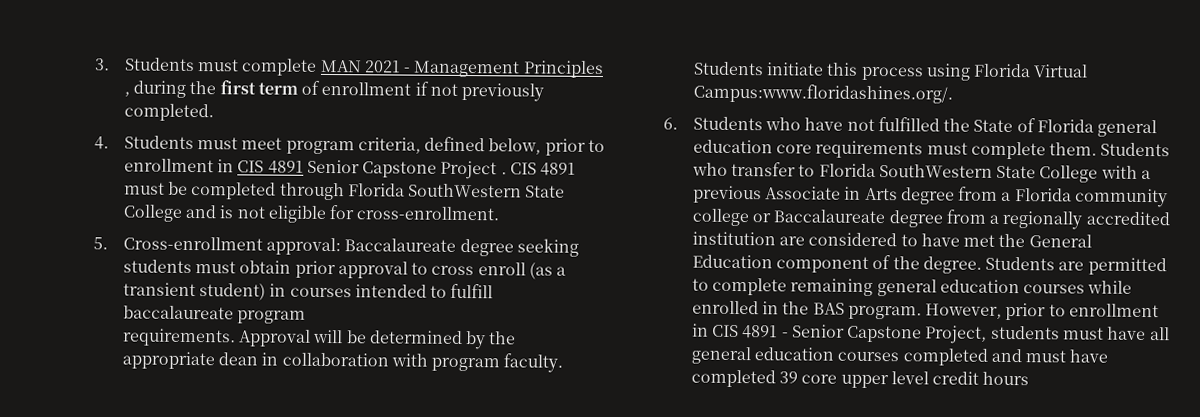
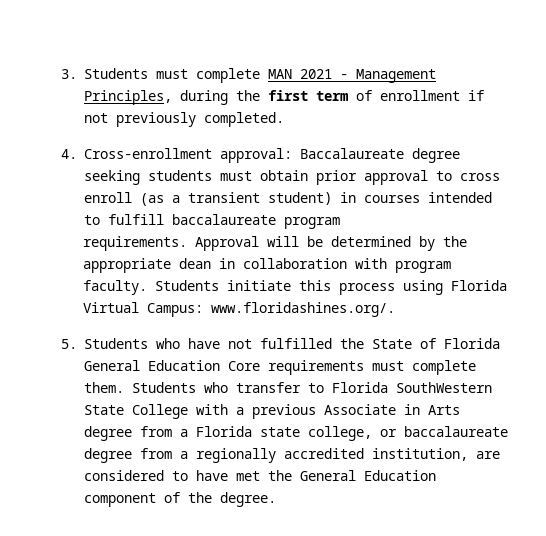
- 3. Students must complete MAN 2021 - Management Principles , during the first term of enrollment if not previously completed.
+ 3. Students must complete MAN 2021 - Management Principles, during the first term of enrollment if not previously completed.
- 4. Students must meet program criteria, defined below, prior to enrollment in CIS 4891 Senior Capstone Project . CIS 4891 must be completed through Florida SouthWestern State College and is not eligible for cross-enrollment.
- 5. Cross-enrollment approval: Baccalaureate degree seeking students must obtain prior approval to cross enroll (as a transient student) in courses intended to fulfill baccalaureate program
+ 4. Cross-enrollment approval: Baccalaureate degree seeking students must obtain prior approval to cross enroll (as a transient student) in courses intended to fulfill baccalaureate program
- Students initiate this process using Florida Virtual Campus:www.floridashines.org/.
- 6. Students who have not fulfilled the State of Florida general education core requirements must complete them.
+ Students initiate this process using Florida Virtual Campus: www.floridashines.org/.
+ 5. Students who have not fulfilled the State of Florida General Education Core requirements must complete them.
- Students who transfer to Florida SouthWestern State College with a previous Associate in Arts degree from a Florida community college or Baccalaureate degree from a regionally accredited institution are considered to have met the General Education component of the degree. Students are permitted to complete remaining general education courses while enrolled in the BAS program. However, prior to enrollment in CIS 4891 - Senior Capstone Project, students must have all general education courses completed and must have completed 39 core upper level credit hours
+ Students who transfer to Florida SouthWestern State College with a previous Associate in Arts degree from a Florida state college, or baccalaureate degree from a regionally accredited institution, are considered to have met the General Education component of the degree.

